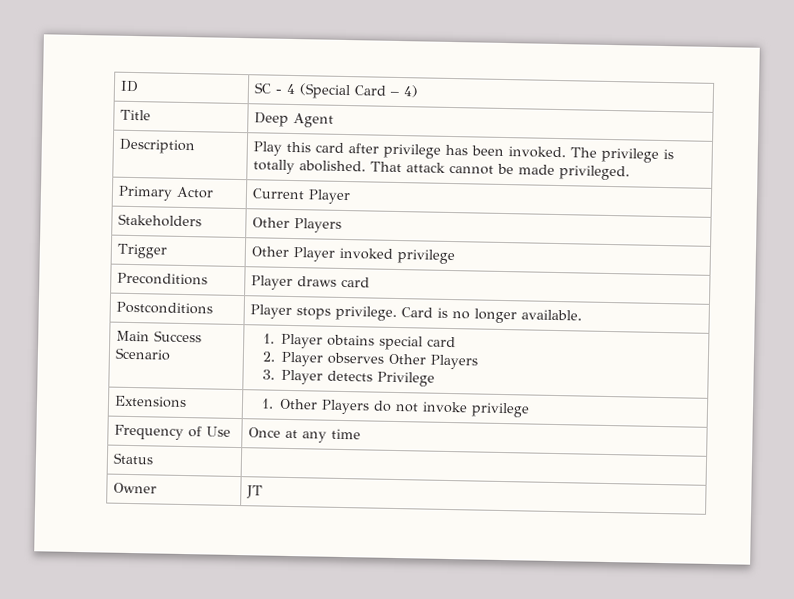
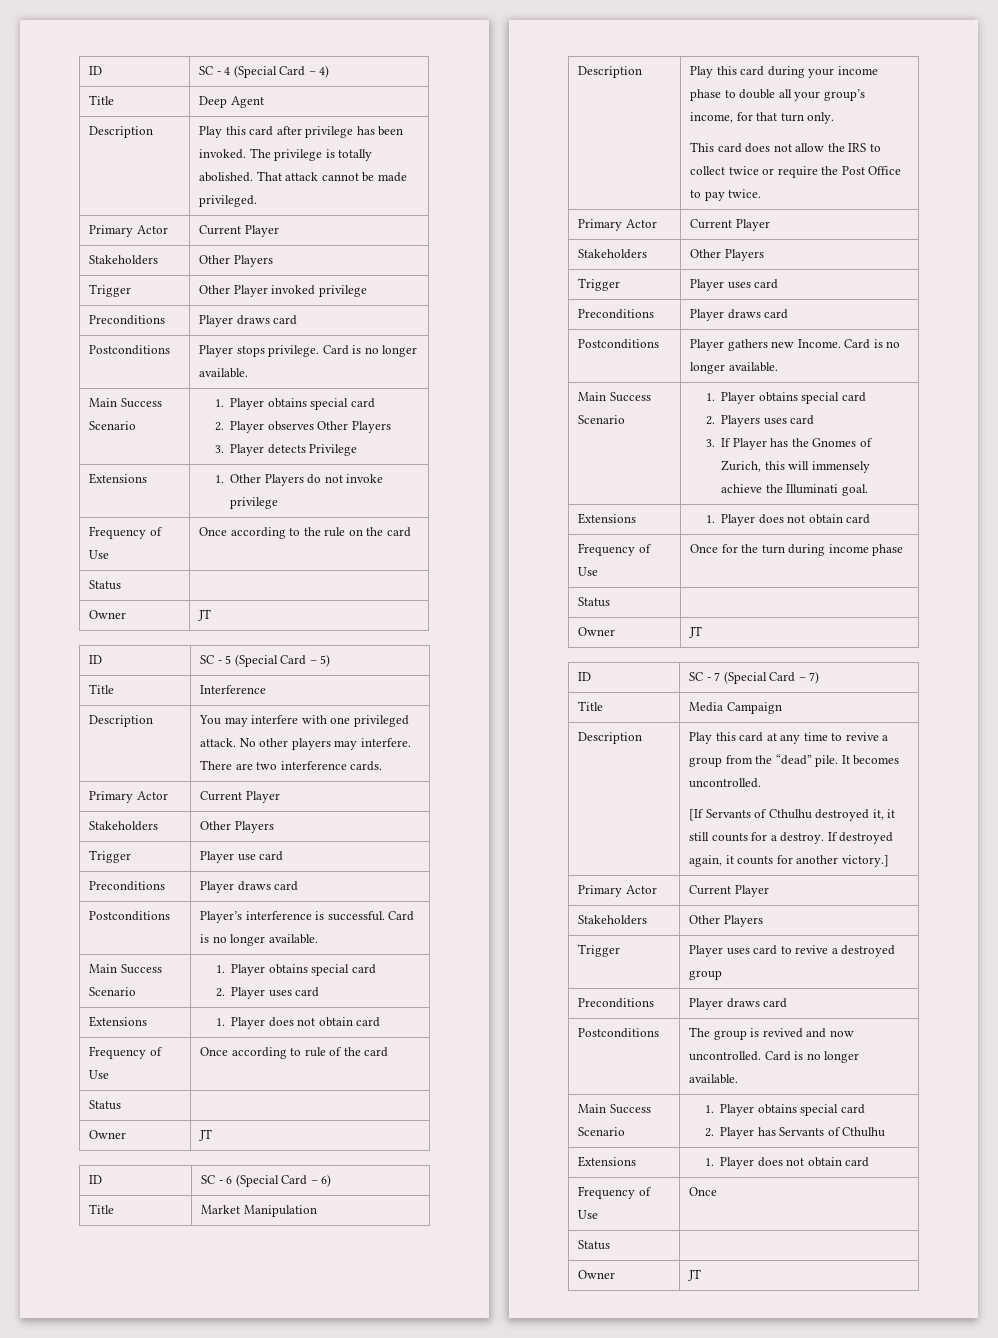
- Frequency of Use | Once at any time
+ Frequency of Use | Once according to the rule on the card
+ Status |
+ Owner | JT
+ ID | SC - 5 (Special Card – 5)
+ Title | Interference
+ Description | You may interfere with one privileged attack. No other players may interfere. There are two interference cards.
+ Primary Actor | Current Player
+ Stakeholders | Other Players
+ Trigger | Player use card
+ Preconditions | Player draws card
+ Postconditions | Player’s interference is successful. Card is no longer available.
+ Main Success Scenario | 1. Player obtains special card
+ 2. Player uses card
+ Extensions | 1. Player does not obtain card
+ Frequency of Use | Once according to rule of the card
+ Status |
+ Owner | JT
+ ID | SC - 6 (Special Card – 6)
+ Title | Market Manipulation
+ Description | Play this card during your income phase to double all your group’s income, for that turn only.
+ This card does not allow the IRS to collect twice or require the Post Office to pay twice.
+ Primary Actor | Current Player
+ Stakeholders | Other Players
+ Trigger | Player uses card
+ Preconditions | Player draws card
+ Postconditions | Player gathers new Income. Card is no longer available.
+ Main Success Scenario | 1. Player obtains special card
+ 2. Players uses card
+ 3. If Player has the Gnomes of Zurich, this will immensely achieve the Illuminati goal.
+ Extensions | 1. Player does not obtain card
+ Frequency of Use | Once for the turn during income phase
+ Status |
+ Owner | JT
+ ID | SC - 7 (Special Card – 7)
+ Title | Media Campaign
+ Description | Play this card at any time to revive a group from the “dead” pile. It becomes uncontrolled.
+ [If Servants of Cthulhu destroyed it, it still counts for a destroy. If destroyed again, it counts for another victory.]
+ Primary Actor | Current Player
+ Stakeholders | Other Players
+ Trigger | Player uses card to revive a destroyed group
+ Preconditions | Player draws card
+ Postconditions | The group is revived and now uncontrolled. Card is no longer available.
+ Main Success Scenario | 1. Player obtains special card
+ 2. Player has Servants of Cthulhu
+ Extensions | 1. Player does not obtain card
+ Frequency of Use | Once

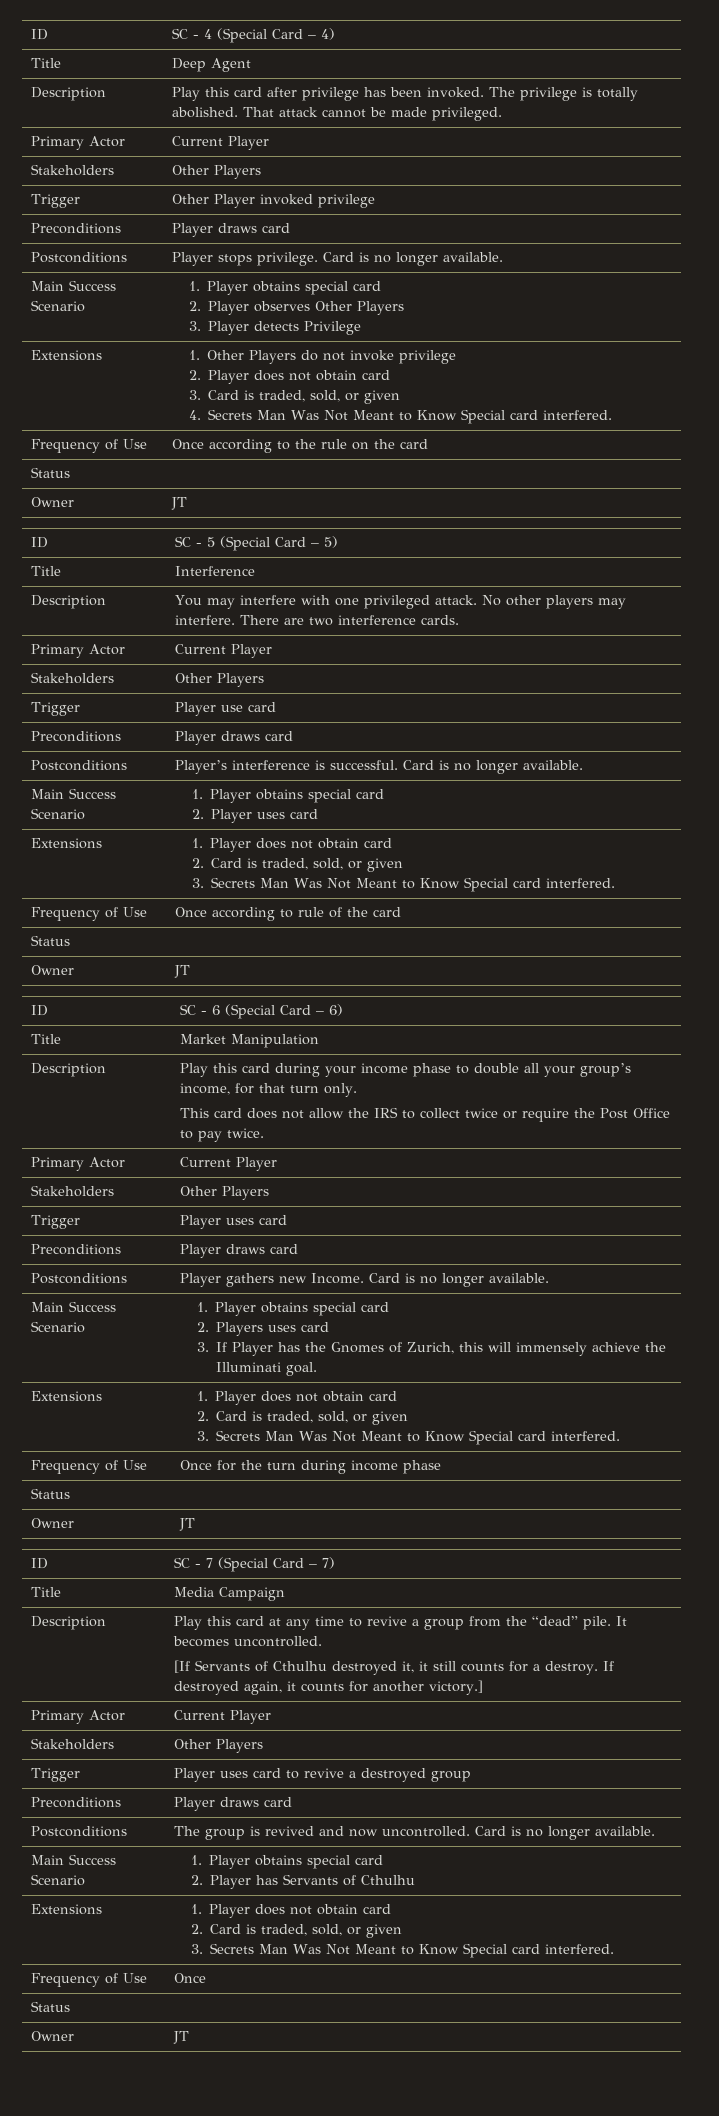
  Extensions | 1. Other Players do not invoke privilege
+ 2. Player does not obtain card
+ 3. Card is traded, sold, or given
+ 4. Secrets Man Was Not Meant to Know Special card interfered.
  Postconditions | Player’s interference is successful. Card is no longer available.
  Main Success Scenario | 1. Player obtains special card
  2. Player uses card
  Extensions | 1. Player does not obtain card
+ 2. Card is traded, sold, or given
+ 3. Secrets Man Was Not Meant to Know Special card interfered.
  Postconditions | Player gathers new Income. Card is no longer available.
  Main Success Scenario | 1. Player obtains special card
  2. Players uses card
  3. If Player has the Gnomes of Zurich, this will immensely achieve the Illuminati goal.
  Extensions | 1. Player does not obtain card
+ 2. Card is traded, sold, or given
+ 3. Secrets Man Was Not Meant to Know Special card interfered.
  Postconditions | The group is revived and now uncontrolled. Card is no longer available.
  Main Success Scenario | 1. Player obtains special card
  2. Player has Servants of Cthulhu
  Extensions | 1. Player does not obtain card
+ 2. Card is traded, sold, or given
+ 3. Secrets Man Was Not Meant to Know Special card interfered.

